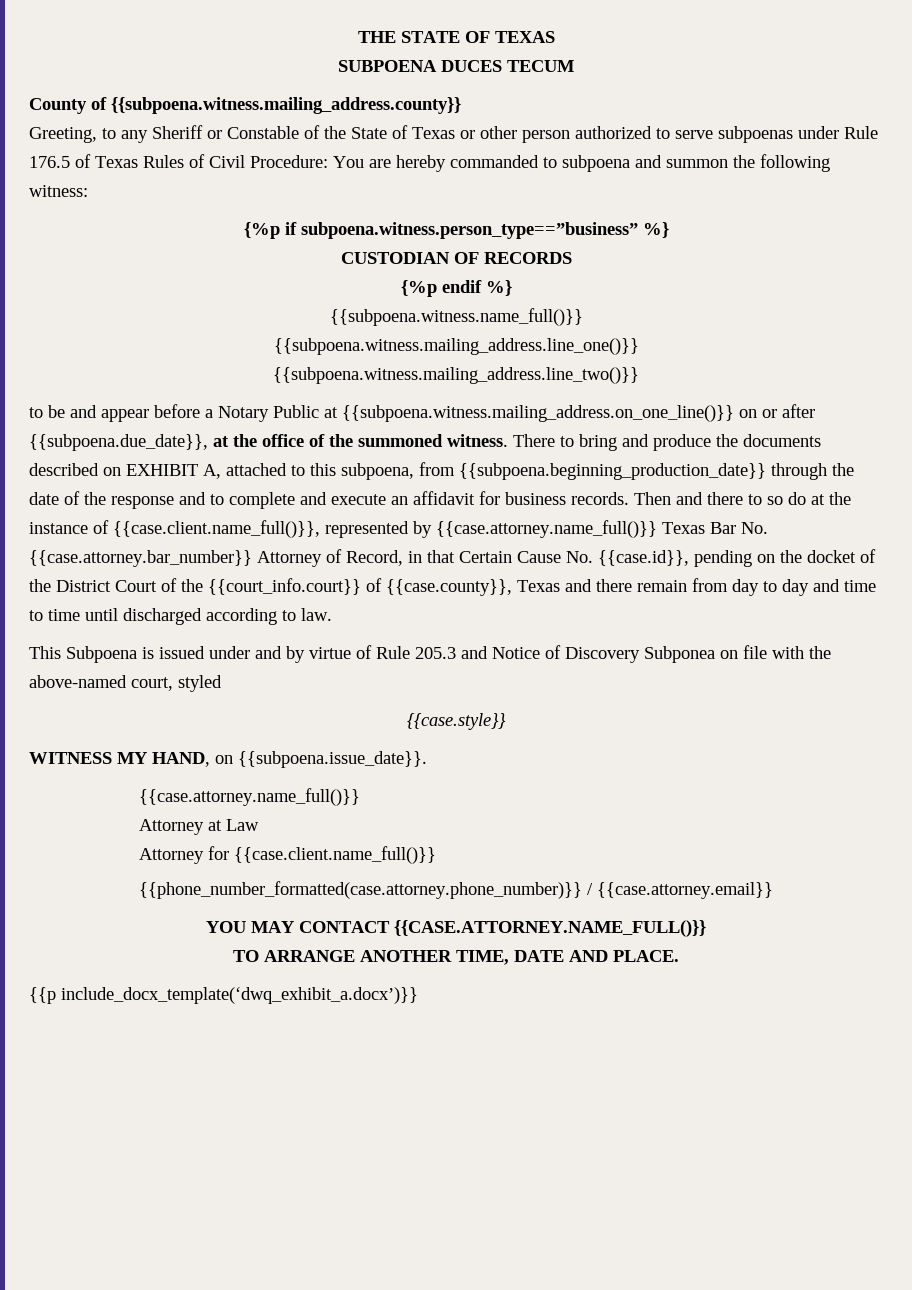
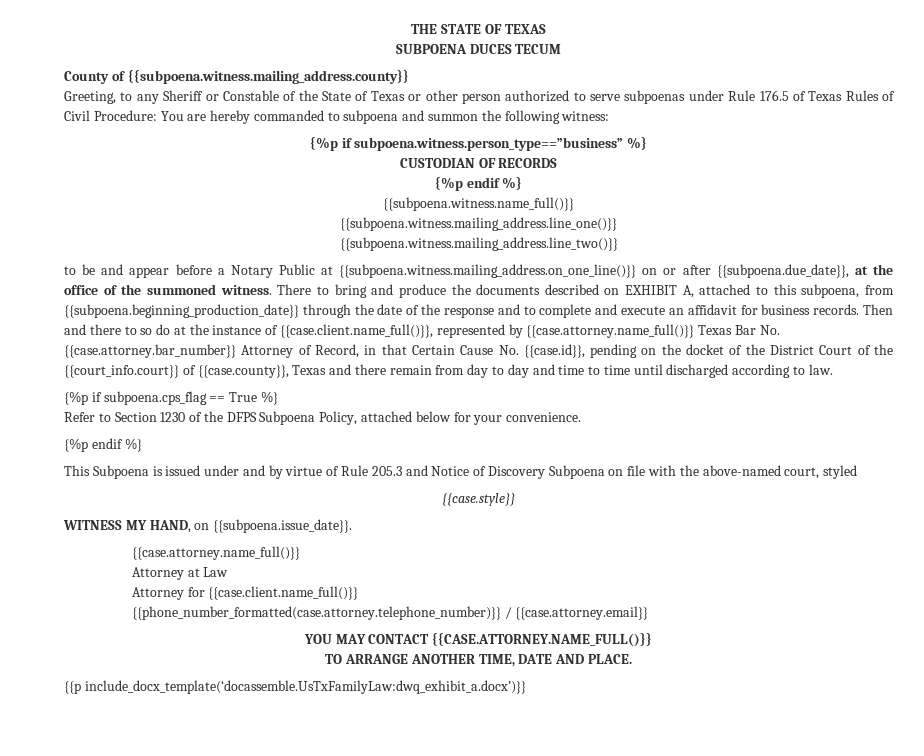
+ {%p if subpoena.cps_flag == True %}
+ Refer to Section 1230 of the DFPS Subpoena Policy, attached below for your convenience.
+ {%p endif %}
- This Subpoena is issued under and by virtue of Rule 205.3 and Notice of Discovery Subponea on file with the above-named court, styled
+ This Subpoena is issued under and by virtue of Rule 205.3 and Notice of Discovery Subpoena on file with the above-named court, styled
- {{phone_number_formatted(case.attorney.phone_number)}} / {{case.attorney.email}}
+ {{phone_number_formatted(case.attorney.telephone_number)}} / {{case.attorney.email}}
- {{p include_docx_template(‘dwq_exhibit_a.docx’)}}
+ {{p include_docx_template(‘docassemble.UsTxFamilyLaw:dwq_exhibit_a.docx’)}}

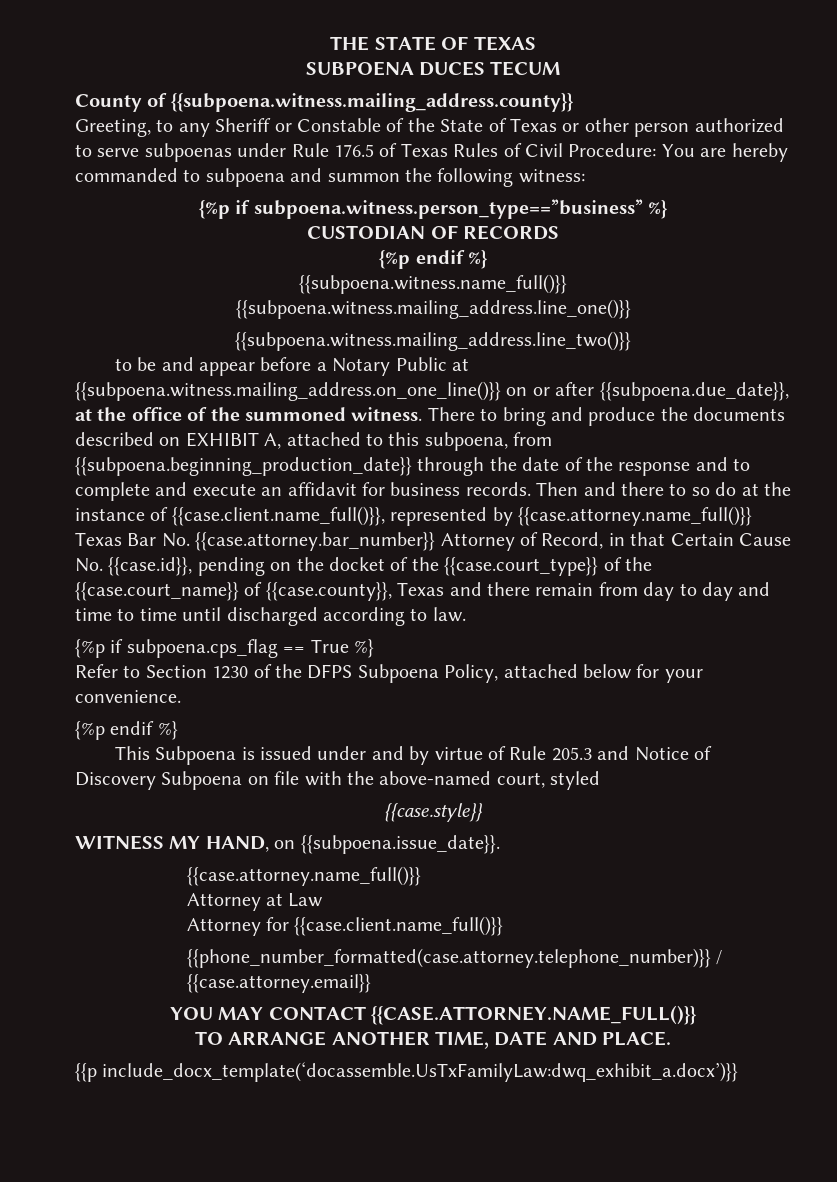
- Then and there to so do at the instance of {{case.client.name_full()}}, represented by {{case.attorney.name_full()}} Texas Bar No. {{case.attorney.bar_number}} Attorney of Record, in that Certain Cause No. {{case.id}}, pending on the docket of the District Court of the {{court_info.court}} of {{case.county}}, Texas and there remain from day to day and time to time until discharged according to law.
+ Then and there to so do at the instance of {{case.client.name_full()}}, represented by {{case.attorney.name_full()}} Texas Bar No. {{case.attorney.bar_number}} Attorney of Record, in that Certain Cause No. {{case.id}}, pending on the docket of the {{case.court_type}} of the {{case.court_name}} of {{case.county}}, Texas and there remain from day to day and time to time until discharged according to law.

